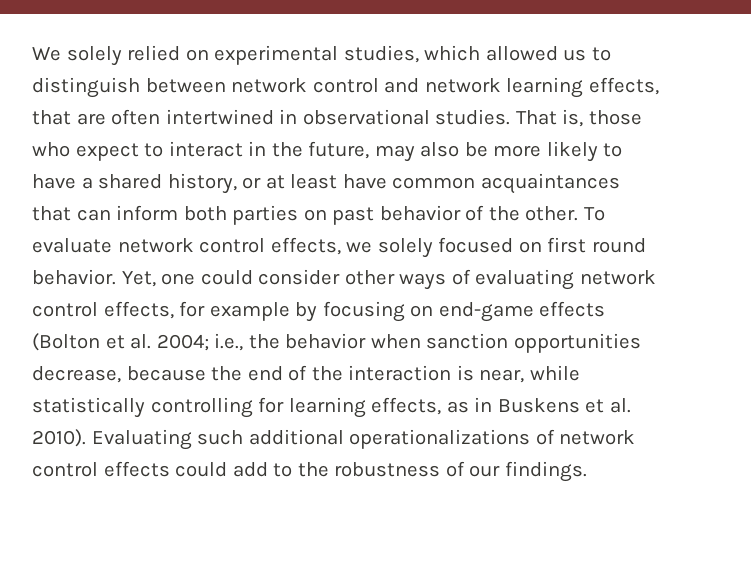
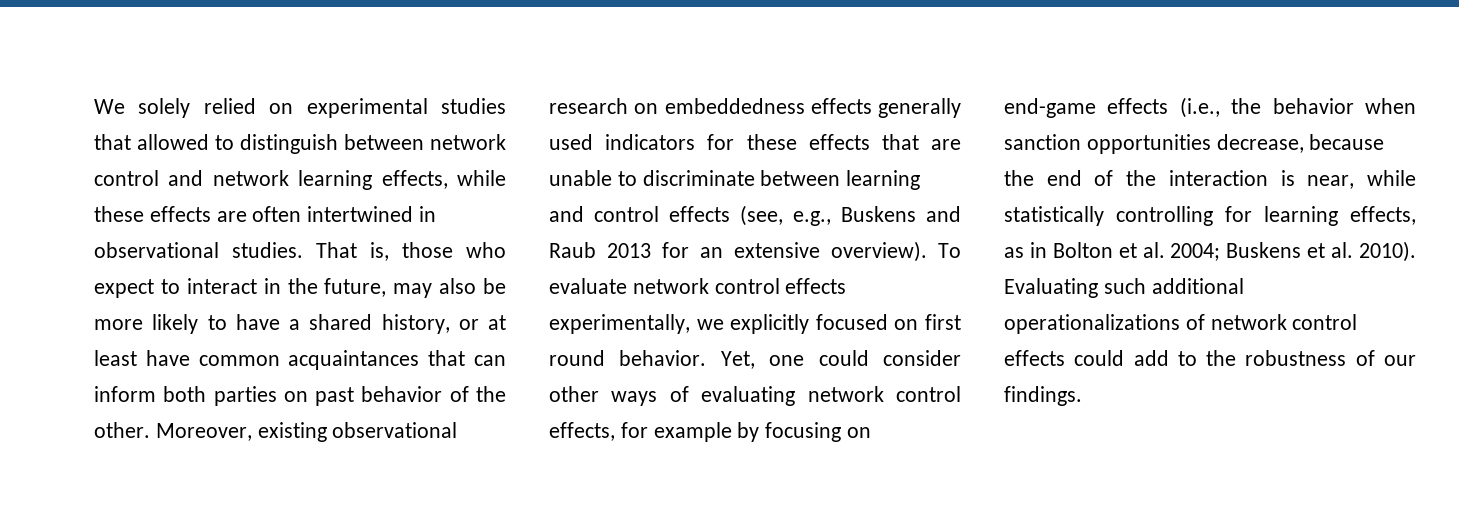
- We solely relied on experimental studies, which allowed us to distinguish between network control and network learning effects, that are often intertwined in observational studies.
+ We solely relied on experimental studies that allowed to distinguish between network control and network learning effects, while these effects are often intertwined in observational studies.
- To evaluate network control effects, we solely focused on first round behavior.
+ Moreover, existing observational research on embeddedness effects generally used indicators for these effects that are unable to discriminate between learning and control effects (see, e.g., Buskens and Raub 2013 for an extensive overview). To evaluate network control effects experimentally, we explicitly focused on first round behavior.
- Yet, one could consider other ways of evaluating network control effects, for example by focusing on end-game effects (Bolton et al. 2004; i.e., the behavior when sanction opportunities decrease, because the end of the interaction is near, while statistically controlling for learning effects, as in Buskens et al. 2010).
+ Yet, one could consider other ways of evaluating network control effects, for example by focusing on end-game effects (i.e., the behavior when sanction opportunities decrease, because the end of the interaction is near, while statistically controlling for learning effects, as in Bolton et al. 2004; Buskens et al. 2010).

